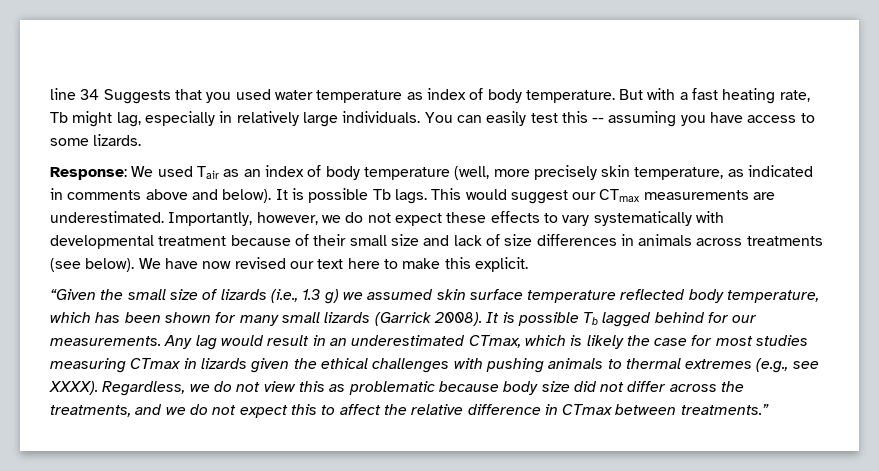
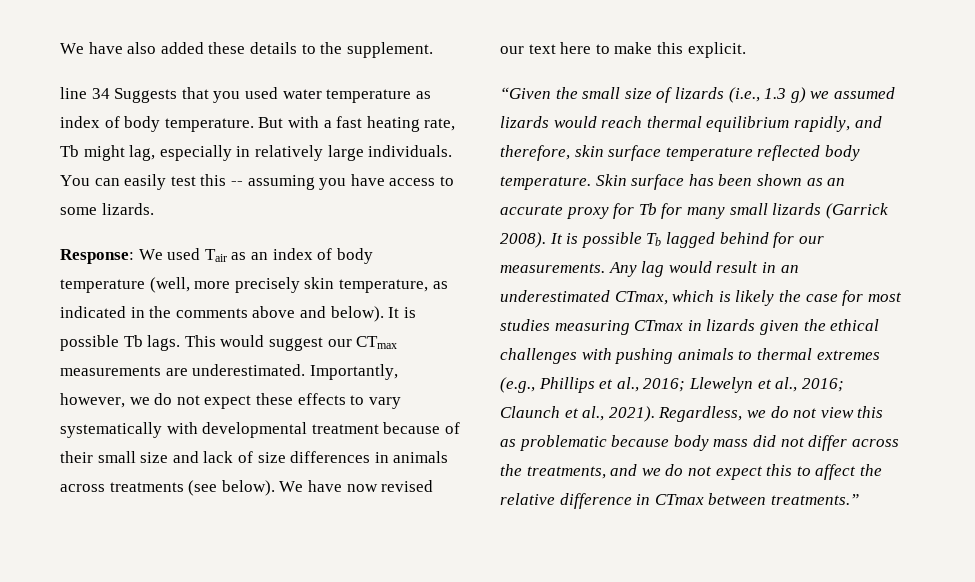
+ We have also added these details to the supplement.
- Response: We used Tair as an index of body temperature (well, more precisely skin temperature, as indicated in comments above and below).
+ Response: We used Tair as an index of body temperature (well, more precisely skin temperature, as indicated in the comments above and below).
- “Given the small size of lizards (i.e., 1.3 g) we assumed skin surface temperature reflected body temperature, which has been shown for many small lizards (Garrick 2008).
+ “Given the small size of lizards (i.e., 1.3 g) we assumed lizards would reach thermal equilibrium rapidly, and therefore, skin surface temperature reflected body temperature. Skin surface has been shown as an accurate proxy for Tb for many small lizards (Garrick 2008).
- Any lag would result in an underestimated CTmax, which is likely the case for most studies measuring CTmax in lizards given the ethical challenges with pushing animals to thermal extremes (e.g., see XXXX).
+ Any lag would result in an underestimated CTmax, which is likely the case for most studies measuring CTmax in lizards given the ethical challenges with pushing animals to thermal extremes (e.g., Phillips et al., 2016; Llewelyn et al., 2016; Claunch et al., 2021).
- Regardless, we do not view this as problematic because body size did not differ across the treatments, and we do not expect this to affect the relative difference in CTmax between treatments.”
+ Regardless, we do not view this as problematic because body mass did not differ across the treatments, and we do not expect this to affect the relative difference in CTmax between treatments.”

